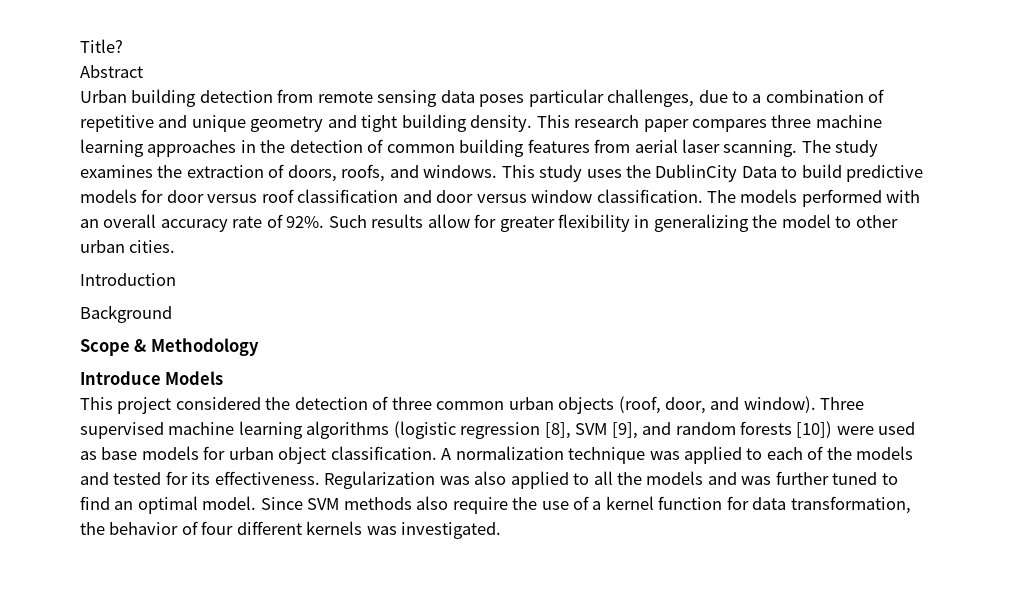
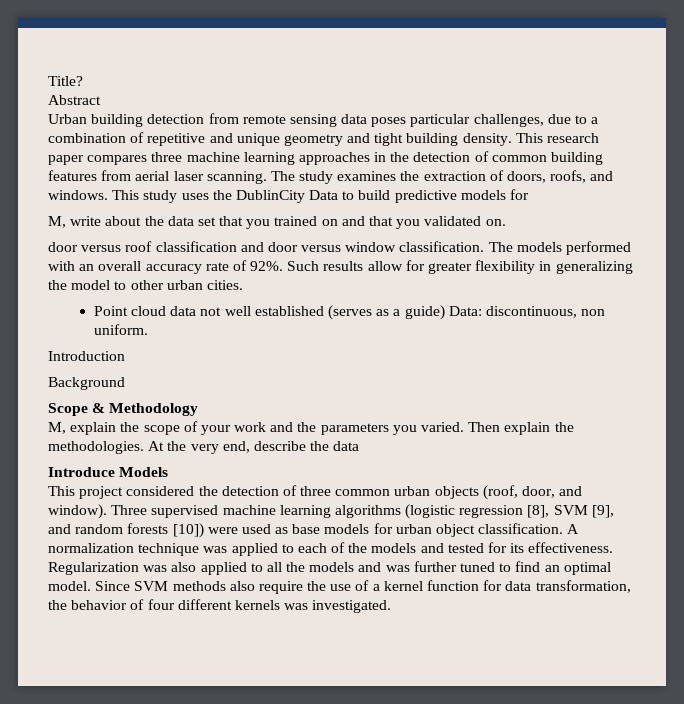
- This study uses the DublinCity Data to build predictive models for door versus roof classification and door versus window classification.
+ This study uses the DublinCity Data to build predictive models for
+ M, write about the data set that you trained on and that you validated on.
+ door versus roof classification and door versus window classification.
+ Point cloud data not well established (serves as a guide) Data: discontinuous, non uniform.
+ M, explain the scope of your work and the parameters you varied. Then explain the methodologies. At the very end, describe the data

